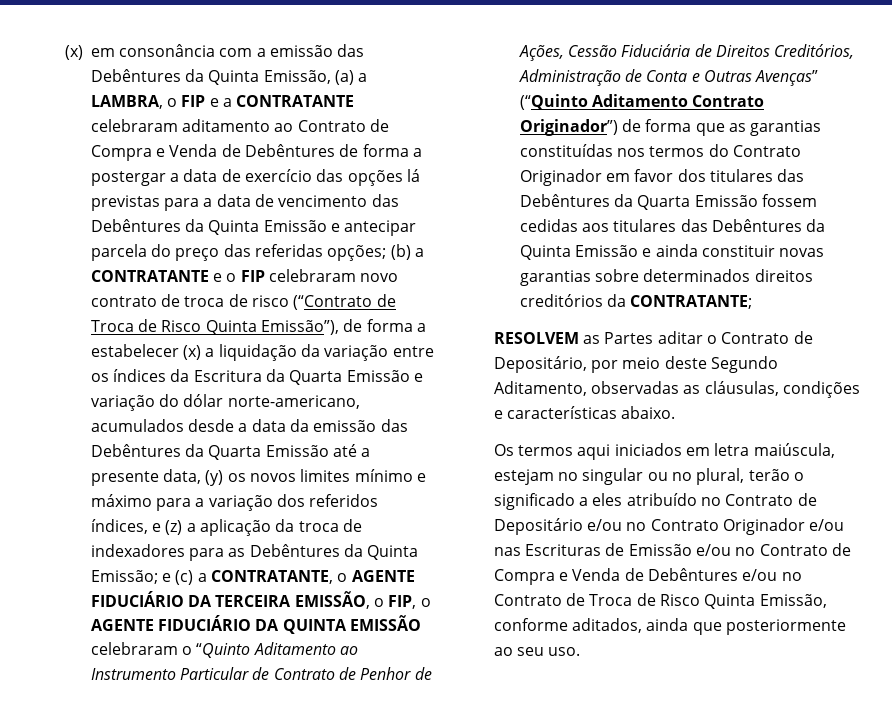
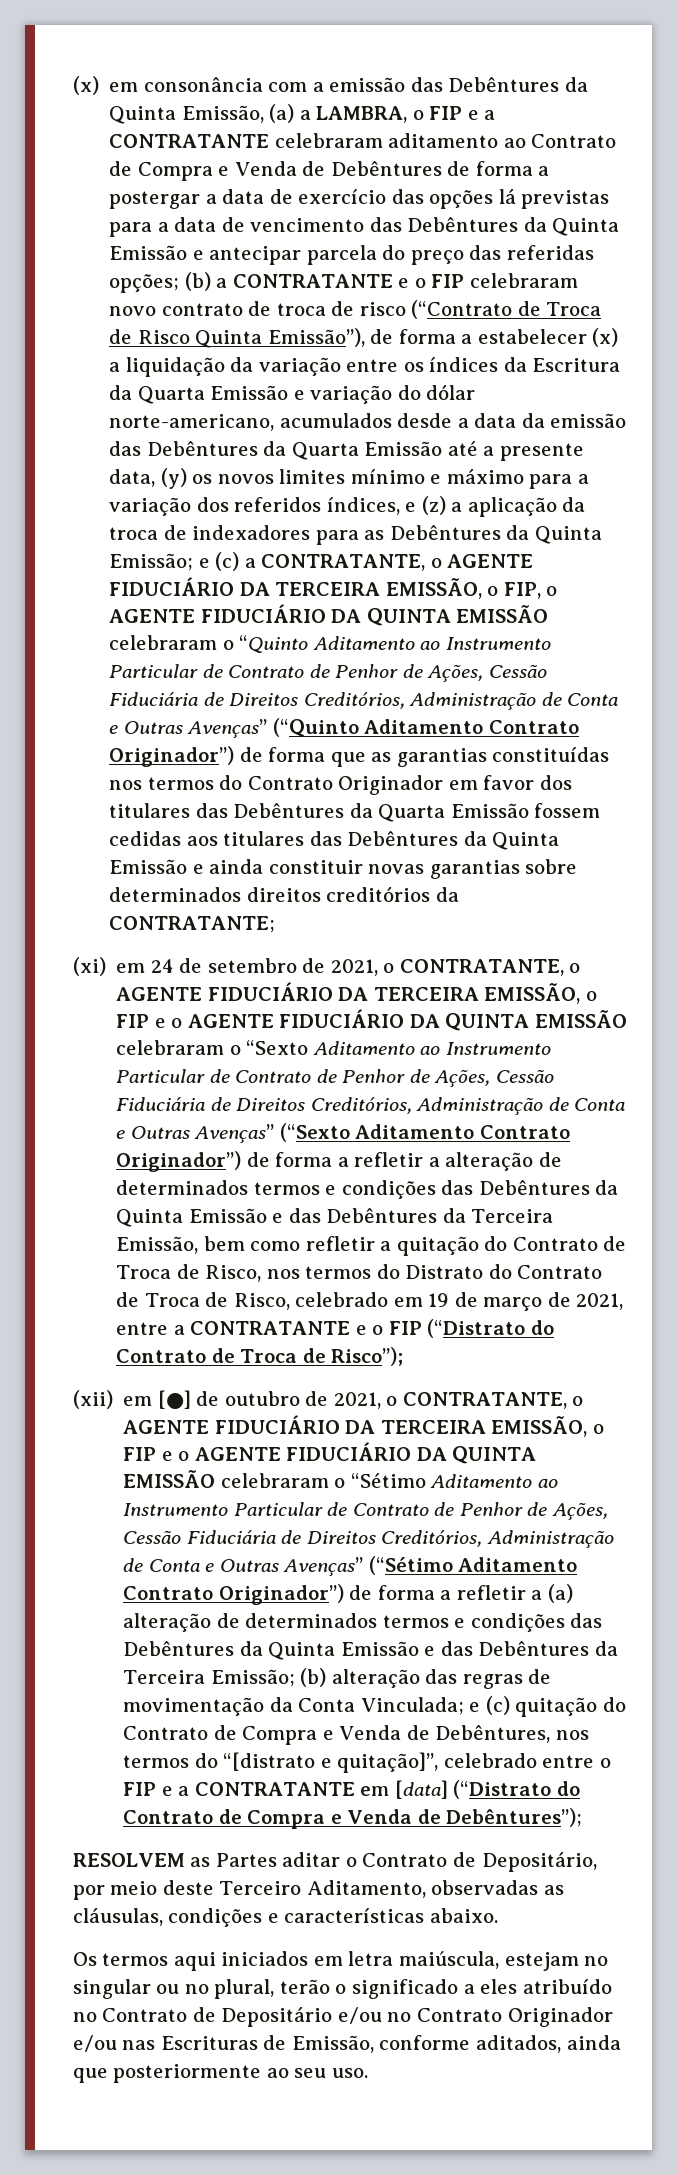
+ (xi) em 24 de setembro de 2021, o CONTRATANTE, o AGENTE FIDUCIÁRIO DA TERCEIRA EMISSÃO, o FIP e o AGENTE FIDUCIÁRIO DA QUINTA EMISSÃO celebraram o “Sexto Aditamento ao Instrumento Particular de Contrato de Penhor de Ações, Cessão Fiduciária de Direitos Creditórios, Administração de Conta e Outras Avenças” (“Sexto Aditamento Contrato Originador”) de forma a refletir a alteração de determinados termos e condições das Debêntures da Quinta Emissão e das Debêntures da Terceira Emissão, bem como refletir a quitação do Contrato de Troca de Risco, nos termos do Distrato do Contrato de Troca de Risco, celebrado em 19 de março de 2021, entre a CONTRATANTE e o FIP (“Distrato do Contrato de Troca de Risco”);
+ (xii) em [●] de outubro de 2021, o CONTRATANTE, o AGENTE FIDUCIÁRIO DA TERCEIRA EMISSÃO, o FIP e o AGENTE FIDUCIÁRIO DA QUINTA EMISSÃO celebraram o “Sétimo Aditamento ao Instrumento Particular de Contrato de Penhor de Ações, Cessão Fiduciária de Direitos Creditórios, Administração de Conta e Outras Avenças” (“Sétimo Aditamento Contrato Originador”) de forma a refletir a (a) alteração de determinados termos e condições das Debêntures da Quinta Emissão e das Debêntures da Terceira Emissão; (b) alteração das regras de movimentação da Conta Vinculada; e (c) quitação do Contrato de Compra e Venda de Debêntures, nos termos do “[distrato e quitação]”, celebrado entre o FIP e a CONTRATANTE em [data] (“Distrato do Contrato de Compra e Venda de Debêntures”);
- RESOLVEM as Partes aditar o Contrato de Depositário, por meio deste Segundo Aditamento, observadas as cláusulas, condições e características abaixo.
+ RESOLVEM as Partes aditar o Contrato de Depositário, por meio deste Terceiro Aditamento, observadas as cláusulas, condições e características abaixo.
- Os termos aqui iniciados em letra maiúscula, estejam no singular ou no plural, terão o significado a eles atribuído no Contrato de Depositário e/ou no Contrato Originador e/ou nas Escrituras de Emissão e/ou no Contrato de Compra e Venda de Debêntures e/ou no Contrato de Troca de Risco Quinta Emissão, conforme aditados, ainda que posteriormente ao seu uso.
+ Os termos aqui iniciados em letra maiúscula, estejam no singular ou no plural, terão o significado a eles atribuído no Contrato de Depositário e/ou no Contrato Originador e/ou nas Escrituras de Emissão, conforme aditados, ainda que posteriormente ao seu uso.

